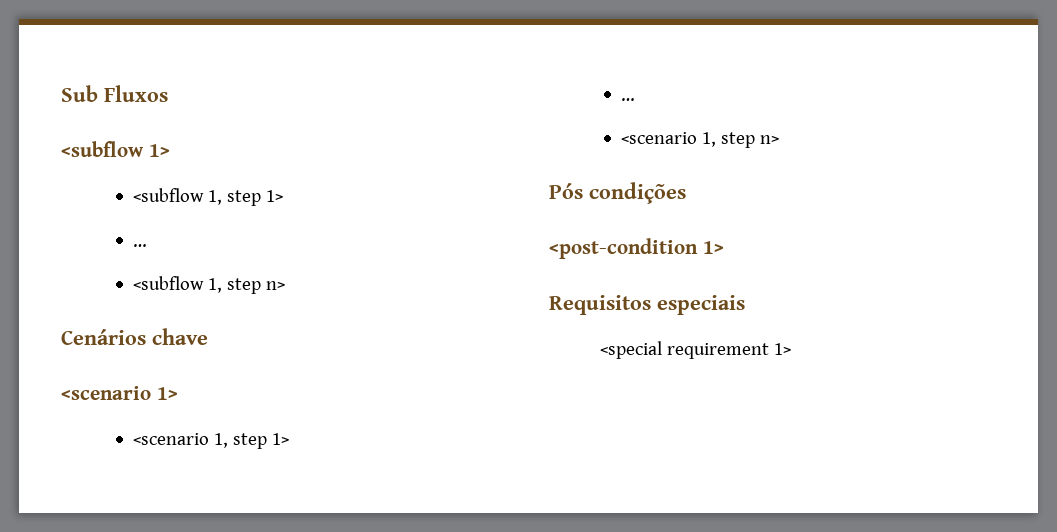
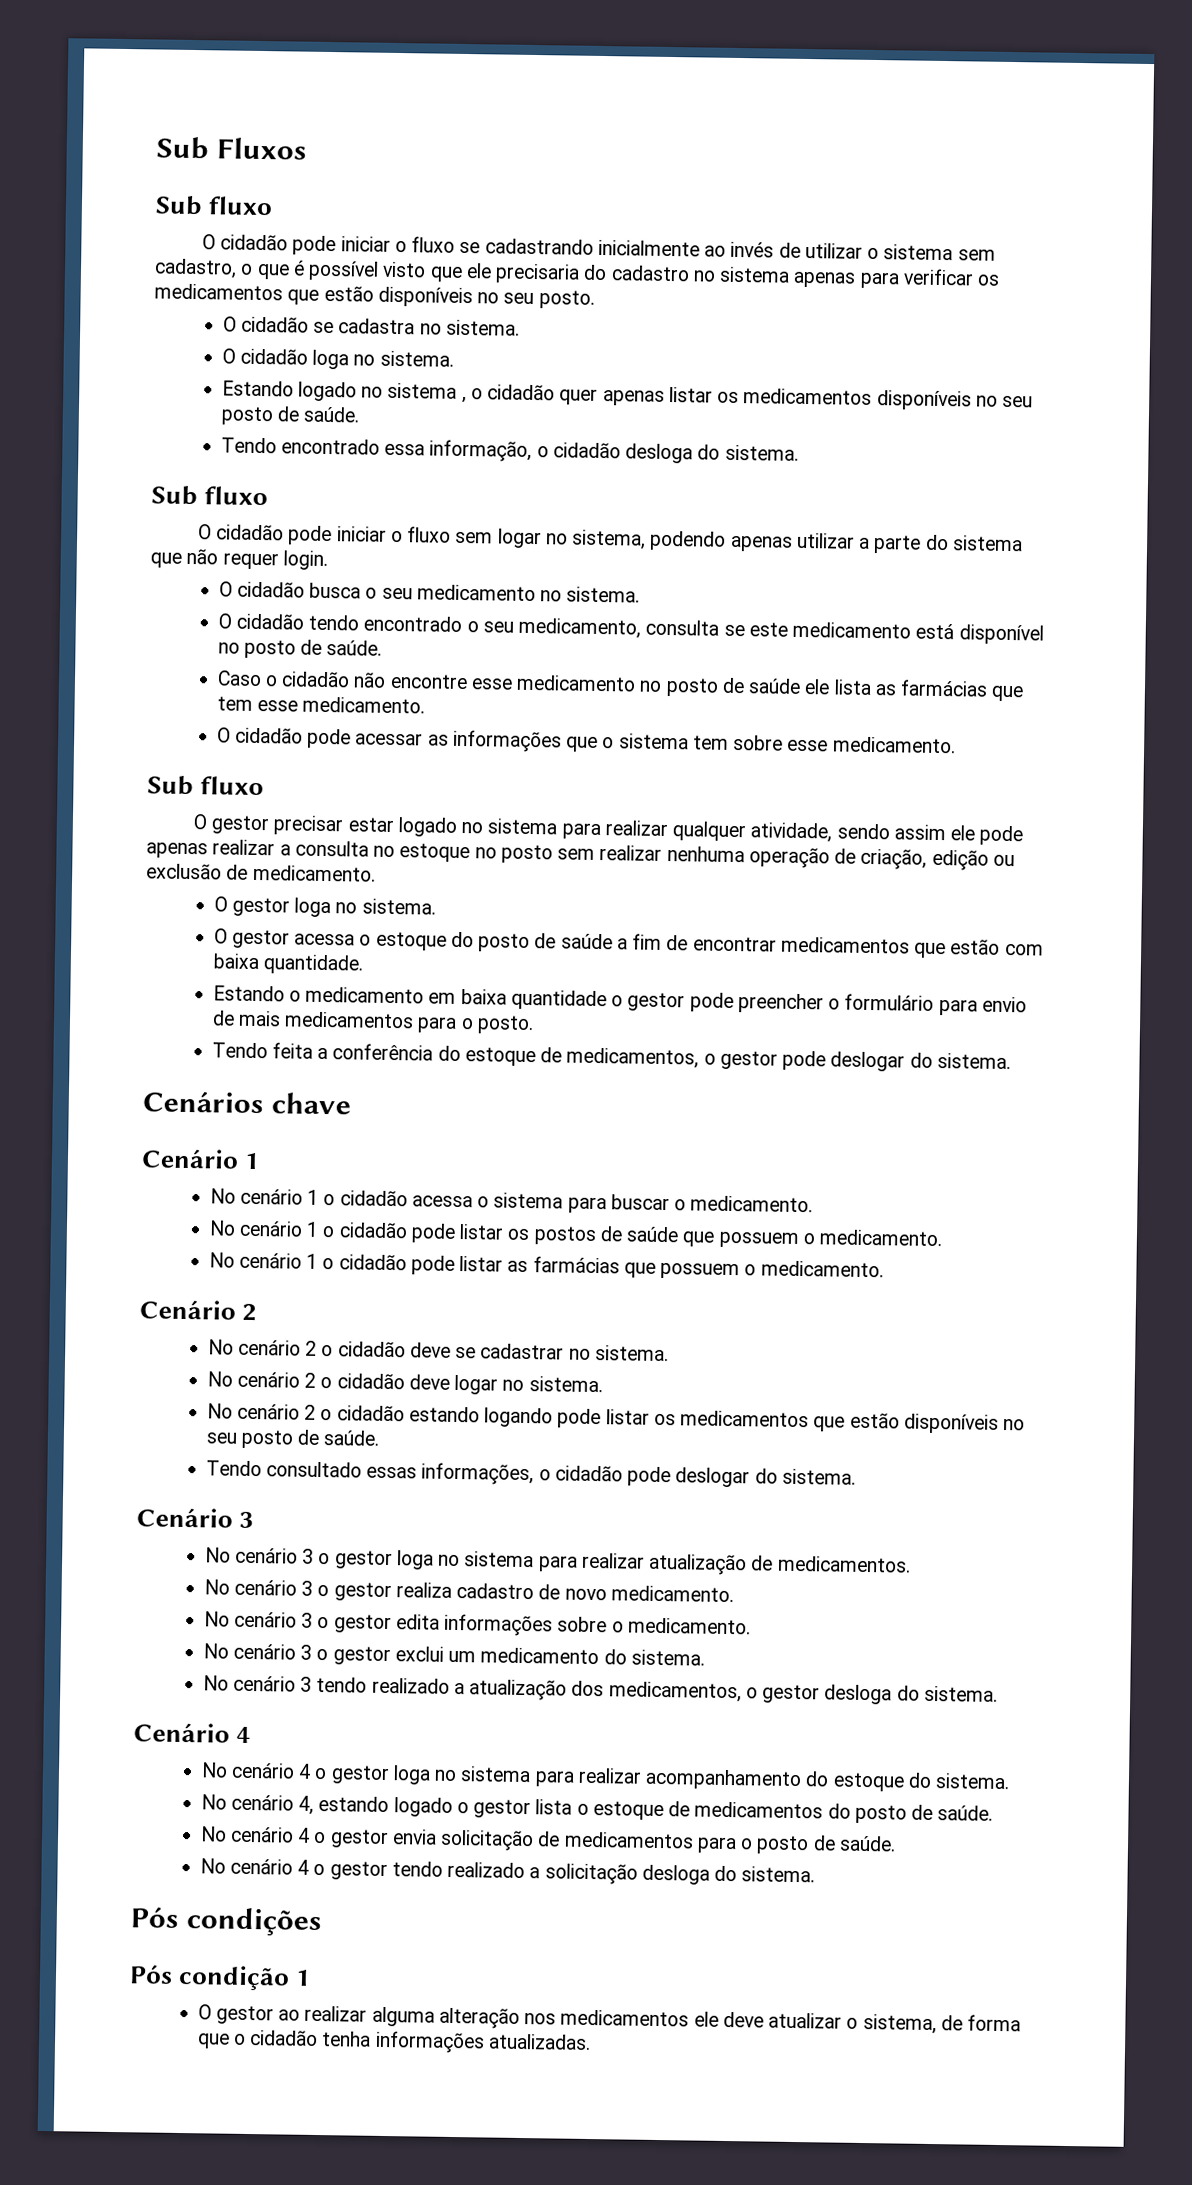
  Sub Fluxos
- <subflow 1>
- <subflow 1, step 1>
- …
- <subflow 1, step n>
+ Sub fluxo
+ O cidadão pode iniciar o fluxo se cadastrando inicialmente ao invés de utilizar o sistema sem cadastro, o que é possível visto que ele precisaria do cadastro no sistema apenas para verificar os medicamentos que estão disponíveis no seu posto.
+ O cidadão se cadastra no sistema.
+ O cidadão loga no sistema.
+ Estando logado no sistema , o cidadão quer apenas listar os medicamentos disponíveis no seu posto de saúde.
+ Tendo encontrado essa informação, o cidadão desloga do sistema.
+ Sub fluxo
+ O cidadão pode iniciar o fluxo sem logar no sistema, podendo apenas utilizar a parte do sistema que não requer login.
+ O cidadão busca o seu medicamento no sistema.
+ O cidadão tendo encontrado o seu medicamento, consulta se este medicamento está disponível no posto de saúde.
+ Caso o cidadão não encontre esse medicamento no posto de saúde ele lista as farmácias que tem esse medicamento.
+ O cidadão pode acessar as informações que o sistema tem sobre esse medicamento.
+ Sub fluxo
+ O gestor precisar estar logado no sistema para realizar qualquer atividade, sendo assim ele pode apenas realizar a consulta no estoque no posto sem realizar nenhuma operação de criação, edição ou exclusão de medicamento.
+ O gestor loga no sistema.
+ O gestor acessa o estoque do posto de saúde a fim de encontrar medicamentos que estão com baixa quantidade.
+ Estando o medicamento em baixa quantidade o gestor pode preencher o formulário para envio de mais medicamentos para o posto.
+ Tendo feita a conferência do estoque de medicamentos, o gestor pode deslogar do sistema.
  Cenários chave
- <scenario 1>
- <scenario 1, step 1>
- …
- <scenario 1, step n>
+ Cenário 1
+ No cenário 1 o cidadão acessa o sistema para buscar o medicamento.
+ No cenário 1 o cidadão pode listar os postos de saúde que possuem o medicamento.
+ No cenário 1 o cidadão pode listar as farmácias que possuem o medicamento.
+ Cenário 2
+ No cenário 2 o cidadão deve se cadastrar no sistema.
+ No cenário 2 o cidadão deve logar no sistema.
+ No cenário 2 o cidadão estando logando pode listar os medicamentos que estão disponíveis no seu posto de saúde.
+ Tendo consultado essas informações, o cidadão pode deslogar do sistema.
+ Cenário 3
+ No cenário 3 o gestor loga no sistema para realizar atualização de medicamentos.
+ No cenário 3 o gestor realiza cadastro de novo medicamento.
+ No cenário 3 o gestor edita informações sobre o medicamento.
+ No cenário 3 o gestor exclui um medicamento do sistema.
+ No cenário 3 tendo realizado a atualização dos medicamentos, o gestor desloga do sistema.
+ Cenário 4
+ No cenário 4 o gestor loga no sistema para realizar acompanhamento do estoque do sistema.
+ No cenário 4, estando logado o gestor lista o estoque de medicamentos do posto de saúde.
+ No cenário 4 o gestor envia solicitação de medicamentos para o posto de saúde.
+ No cenário 4 o gestor tendo realizado a solicitação desloga do sistema.
  Pós condições
- <post-condition 1>
- Requisitos especiais
- <special requirement 1>
+ Pós condição 1
+ O gestor ao realizar alguma alteração nos medicamentos ele deve atualizar o sistema, de forma que o cidadão tenha informações atualizadas.

